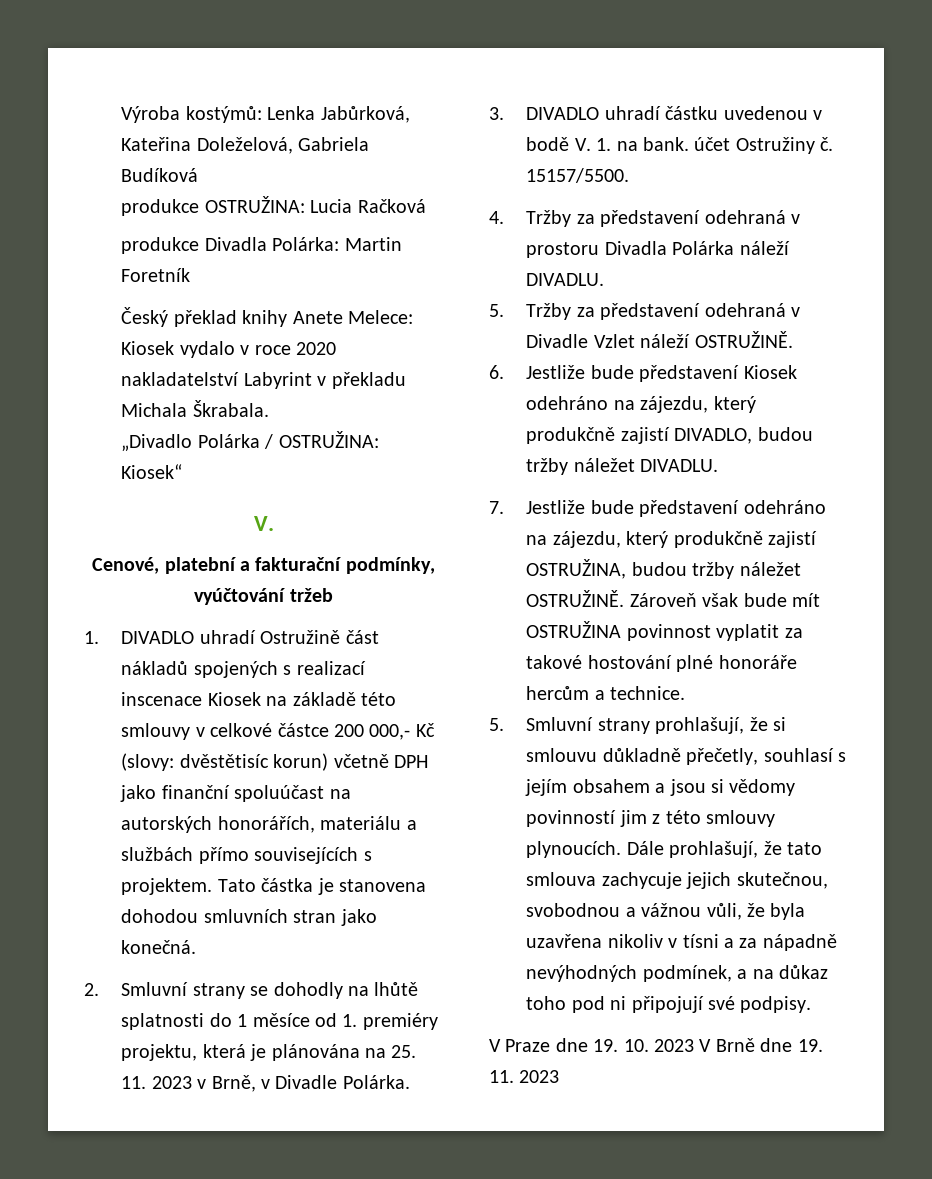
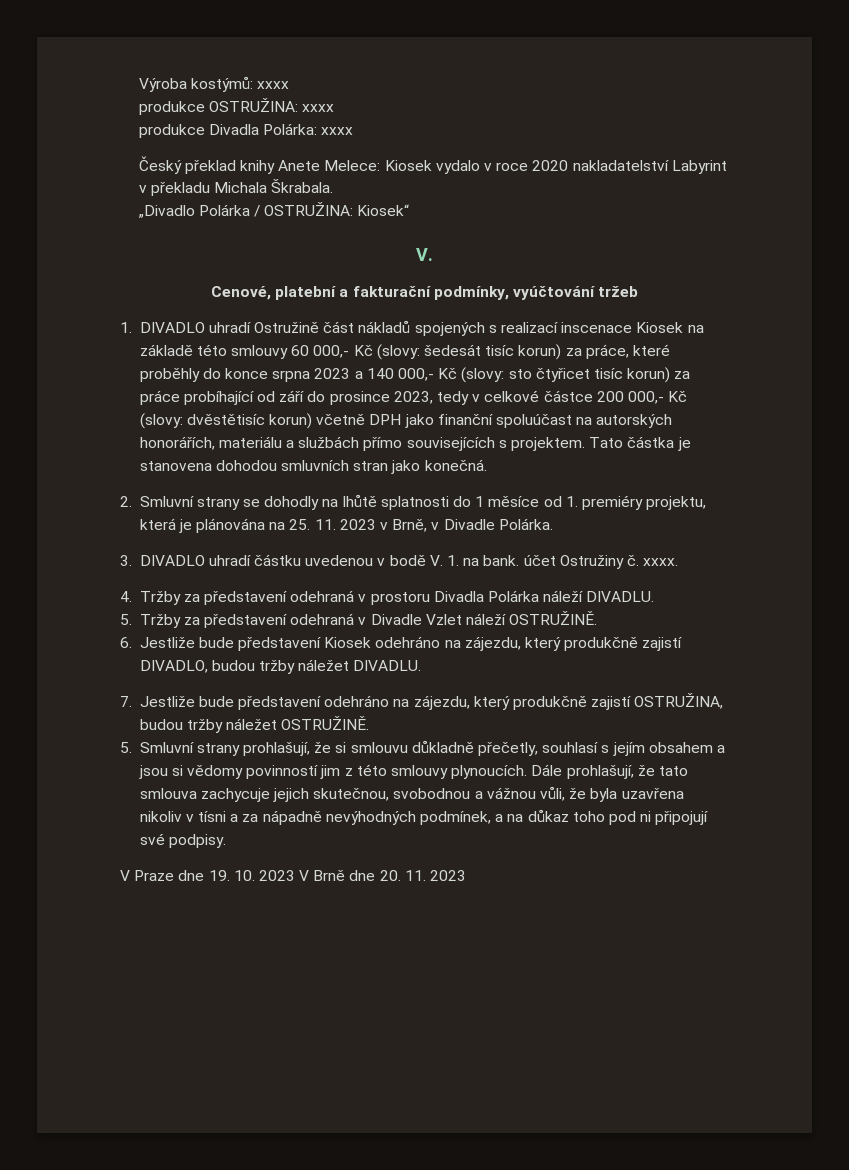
- Výroba kostýmů: Lenka Jabůrková, Kateřina Doleželová, Gabriela Budíková
+ Výroba kostýmů: xxxx
- produkce OSTRUŽINA: Lucia Račková
+ produkce OSTRUŽINA: xxxx
- produkce Divadla Polárka: Martin Foretník
+ produkce Divadla Polárka: xxxx
- 1. DIVADLO uhradí Ostružině část nákladů spojených s realizací inscenace Kiosek na základě této smlouvy v celkové částce 200 000,- Kč (slovy: dvěstětisíc korun) včetně DPH jako finanční spoluúčast na autorských honorářích, materiálu a službách přímo souvisejících s projektem.
+ 1. DIVADLO uhradí Ostružině část nákladů spojených s realizací inscenace Kiosek na základě této smlouvy 60 000,- Kč (slovy: šedesát tisíc korun) za práce, které proběhly do konce srpna 2023 a 140 000,- Kč (slovy: sto čtyřicet tisíc korun) za práce probíhající od září do prosince 2023, tedy v celkové částce 200 000,- Kč (slovy: dvěstětisíc korun) včetně DPH jako finanční spoluúčast na autorských honorářích, materiálu a službách přímo souvisejících s projektem.
- 3. DIVADLO uhradí částku uvedenou v bodě V. 1. na bank. účet Ostružiny č. 15157/5500.
+ 3. DIVADLO uhradí částku uvedenou v bodě V. 1. na bank. účet Ostružiny č. xxxx.
- Zároveň však bude mít OSTRUŽINA povinnost vyplatit za takové hostování plné honoráře hercům a technice.
- V Praze dne 19. 10. 2023 V Brně dne 19. 11. 2023
+ V Praze dne 19. 10. 2023 V Brně dne 20. 11. 2023

